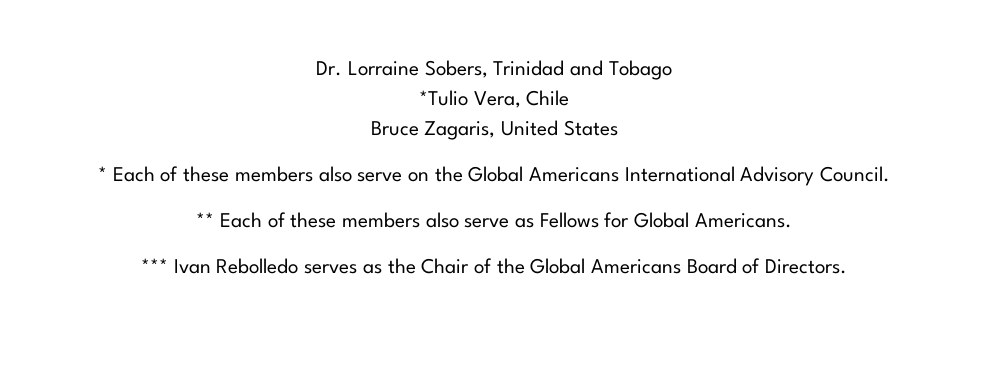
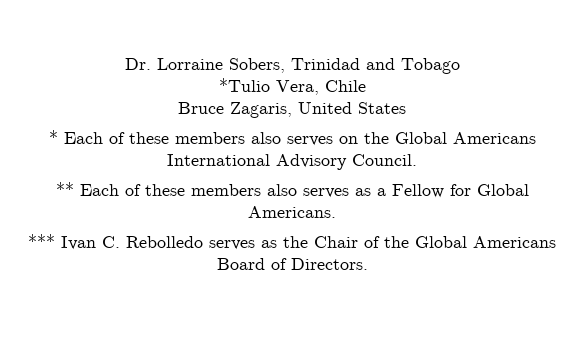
- * Each of these members also serve on the Global Americans International Advisory Council.
+ * Each of these members also serves on the Global Americans International Advisory Council.
- ** Each of these members also serve as Fellows for Global Americans.
+ ** Each of these members also serves as a Fellow for Global Americans.
- *** Ivan Rebolledo serves as the Chair of the Global Americans Board of Directors.
+ *** Ivan C. Rebolledo serves as the Chair of the Global Americans Board of Directors.

